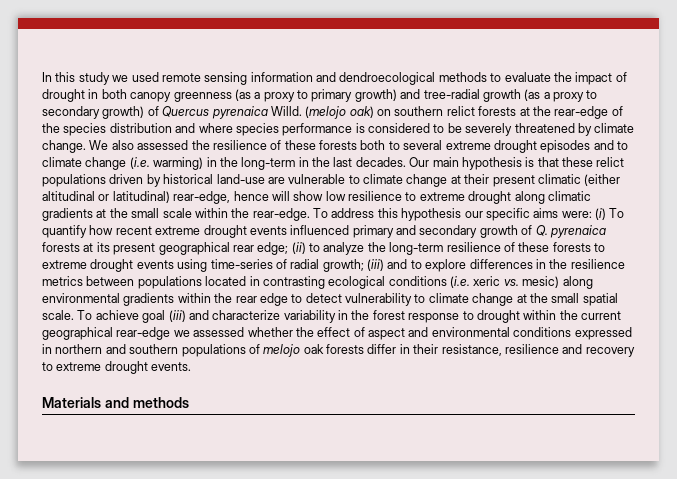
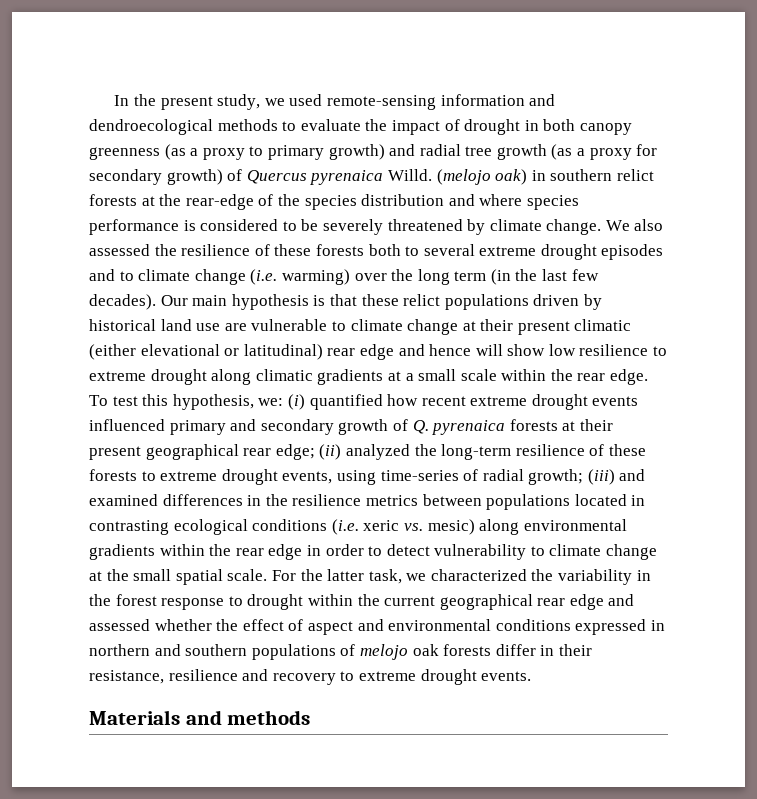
- In this study we used remote sensing information and dendroecological methods to evaluate the impact of drought in both canopy greenness (as a proxy to primary growth) and tree-radial growth (as a proxy to secondary growth) of Quercus pyrenaica Willd.
+ In the present study, we used remote-sensing information and dendroecological methods to evaluate the impact of drought in both canopy greenness (as a proxy to primary growth) and radial tree growth (as a proxy for secondary growth) of Quercus pyrenaica Willd.
- (melojo oak) on southern relict forests at the rear-edge of the species distribution and where species performance is considered to be severely threatened by climate change.
+ (melojo oak) in southern relict forests at the rear-edge of the species distribution and where species performance is considered to be severely threatened by climate change.
- We also assessed the resilience of these forests both to several extreme drought episodes and to climate change (i.e. warming) in the long-term in the last decades.
+ We also assessed the resilience of these forests both to several extreme drought episodes and to climate change (i.e. warming) over the long term (in the last few decades).
- Our main hypothesis is that these relict populations driven by historical land-use are vulnerable to climate change at their present climatic (either altitudinal or latitudinal) rear-edge, hence will show low resilience to extreme drought along climatic gradients at the small scale within the rear-edge. To address this hypothesis our specific aims were: (i) To quantify how recent extreme drought events influenced primary and secondary growth of Q. pyrenaica forests at its present geographical rear edge;
+ Our main hypothesis is that these relict populations driven by historical land use are vulnerable to climate change at their present climatic (either elevational or latitudinal) rear edge and hence will show low resilience to extreme drought along climatic gradients at a small scale within the rear edge. To test this hypothesis, we: (i) quantified how recent extreme drought events influenced primary and secondary growth of Q. pyrenaica forests at their present geographical rear edge;
- (ii) to analyze the long-term resilience of these forests to extreme drought events using time-series of radial growth;
+ (ii) analyzed the long-term resilience of these forests to extreme drought events, using time-series of radial growth;
- (iii) and to explore differences in the resilience metrics between populations located in contrasting ecological conditions (i.e. xeric vs. mesic) along environmental gradients within the rear edge to detect vulnerability to climate change at the small spatial scale.
+ (iii) and examined differences in the resilience metrics between populations located in contrasting ecological conditions (i.e. xeric vs. mesic) along environmental gradients within the rear edge in order to detect vulnerability to climate change at the small spatial scale.
- To achieve goal (iii) and characterize variability in the forest response to drought within the current geographical rear-edge we assessed whether the effect of aspect and environmental conditions expressed in northern and southern populations of melojo oak forests differ in their resistance, resilience and recovery to extreme drought events.
+ For the latter task, we characterized the variability in the forest response to drought within the current geographical rear edge and assessed whether the effect of aspect and environmental conditions expressed in northern and southern populations of melojo oak forests differ in their resistance, resilience and recovery to extreme drought events.

